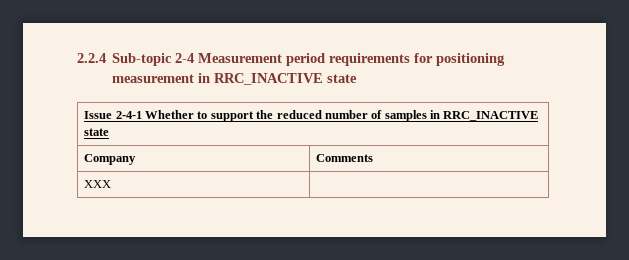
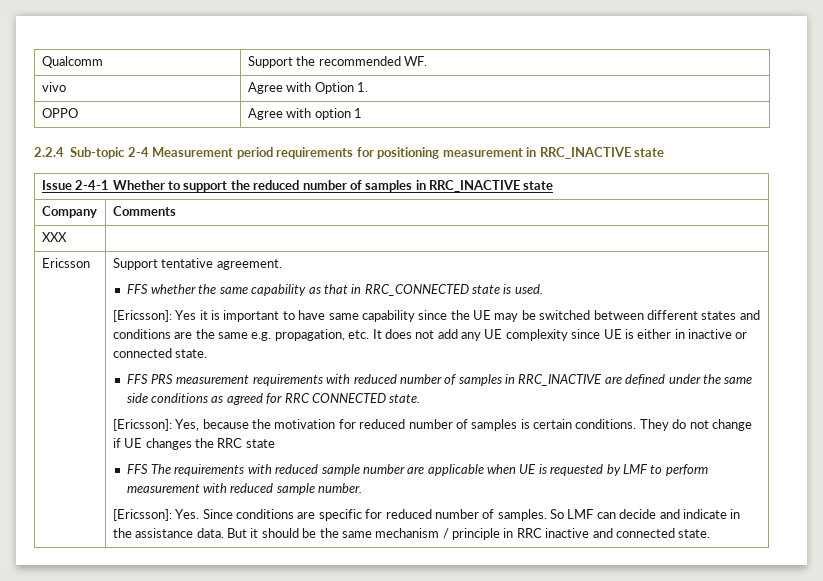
+ Qualcomm | Support the recommended WF.
+ vivo | Agree with Option 1.
+ OPPO | Agree with option 1
+ Ericsson | Support tentative agreement.
+ FFS whether the same capability as that in RRC_CONNECTED state is used.
+ [Ericsson]: Yes it is important to have same capability since the UE may be switched between different states and conditions are the same e.g. propagation, etc. It does not add any UE complexity since UE is either in inactive or connected state.
+ FFS PRS measurement requirements with reduced number of samples in RRC_INACTIVE are defined under the same side conditions as agreed for RRC CONNECTED state.
+ [Ericsson]: Yes, because the motivation for reduced number of samples is certain conditions. They do not change if UE changes the RRC state
+ FFS The requirements with reduced sample number are applicable when UE is requested by LMF to perform measurement with reduced sample number.
+ [Ericsson]: Yes. Since conditions are specific for reduced number of samples. So LMF can decide and indicate in the assistance data. But it should be the same mechanism / principle in RRC inactive and connected state.

